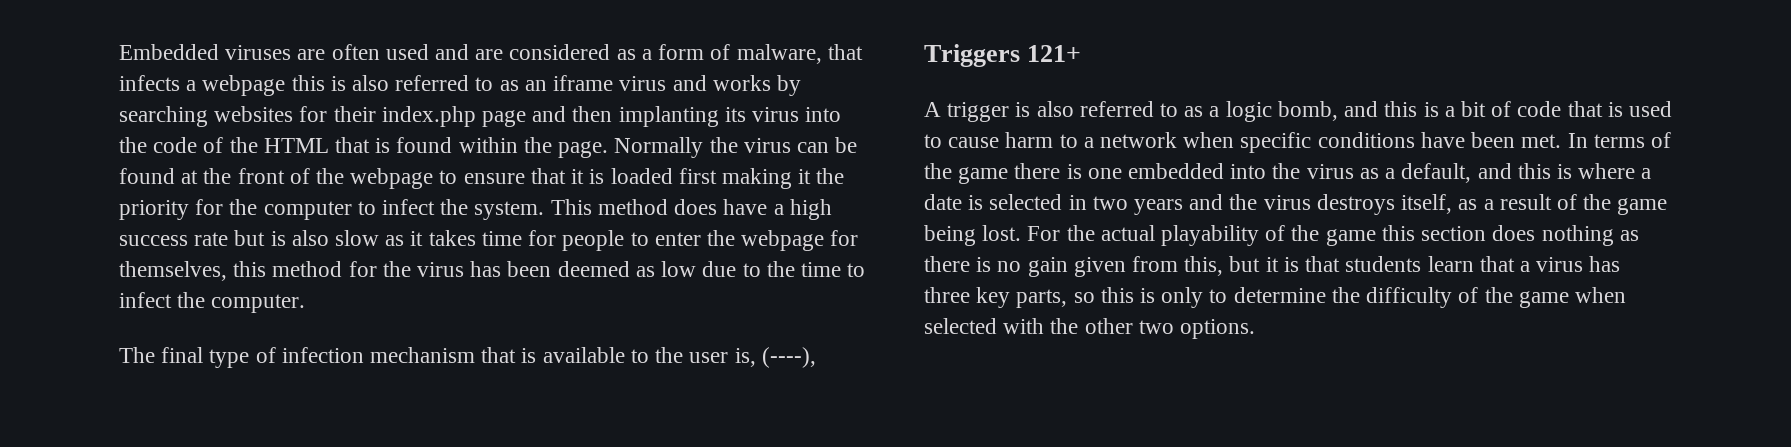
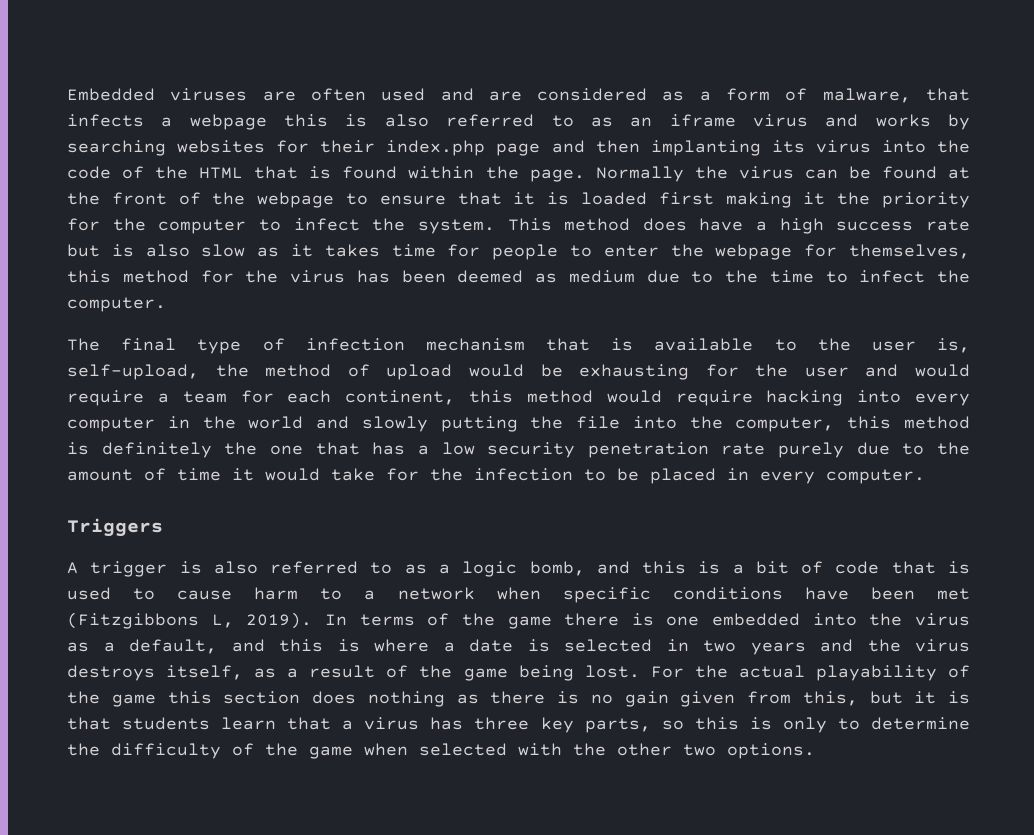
- This method does have a high success rate but is also slow as it takes time for people to enter the webpage for themselves, this method for the virus has been deemed as low due to the time to infect the computer.
+ This method does have a high success rate but is also slow as it takes time for people to enter the webpage for themselves, this method for the virus has been deemed as medium due to the time to infect the computer.
- The final type of infection mechanism that is available to the user is, (----),
+ The final type of infection mechanism that is available to the user is, self-upload, the method of upload would be exhausting for the user and would require a team for each continent, this method would require hacking into every computer in the world and slowly putting the file into the computer, this method is definitely the one that has a low security penetration rate purely due to the amount of time it would take for the infection to be placed in every computer.
- Triggers 121+
+ Triggers
- A trigger is also referred to as a logic bomb, and this is a bit of code that is used to cause harm to a network when specific conditions have been met.
+ A trigger is also referred to as a logic bomb, and this is a bit of code that is used to cause harm to a network when specific conditions have been met (Fitzgibbons L, 2019).

